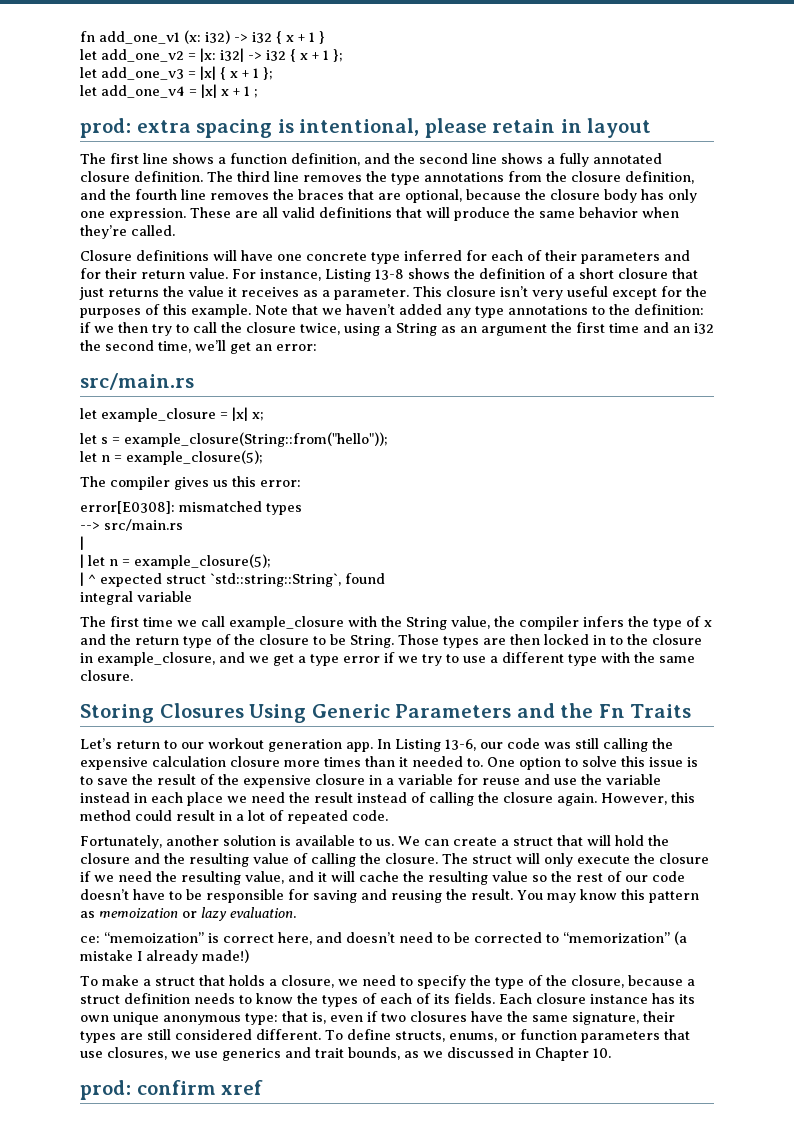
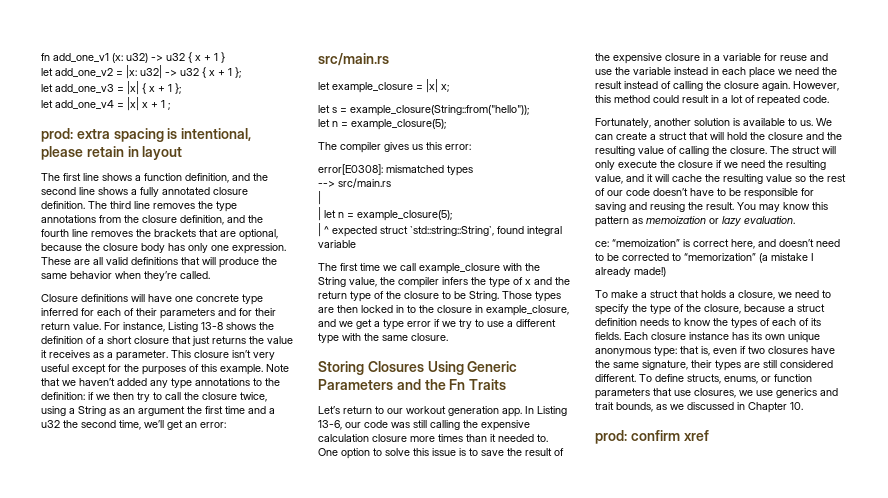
- fn add_one_v1 (x: i32) -> i32 { x + 1 }
+ fn add_one_v1 (x: u32) -> u32 { x + 1 }
- let add_one_v2 = |x: i32| -> i32 { x + 1 };
+ let add_one_v2 = |x: u32| -> u32 { x + 1 };
- The third line removes the type annotations from the closure definition, and the fourth line removes the braces that are optional, because the closure body has only one expression.
+ The third line removes the type annotations from the closure definition, and the fourth line removes the brackets that are optional, because the closure body has only one expression.
- Note that we haven’t added any type annotations to the definition: if we then try to call the closure twice, using a String as an argument the first time and an i32 the second time, we’ll get an error:
+ Note that we haven’t added any type annotations to the definition: if we then try to call the closure twice, using a String as an argument the first time and a u32 the second time, we’ll get an error:
- | ^ expected struct `std::string::String`, found
- integral variable
+ | ^ expected struct `std::string::String`, found integral variable

